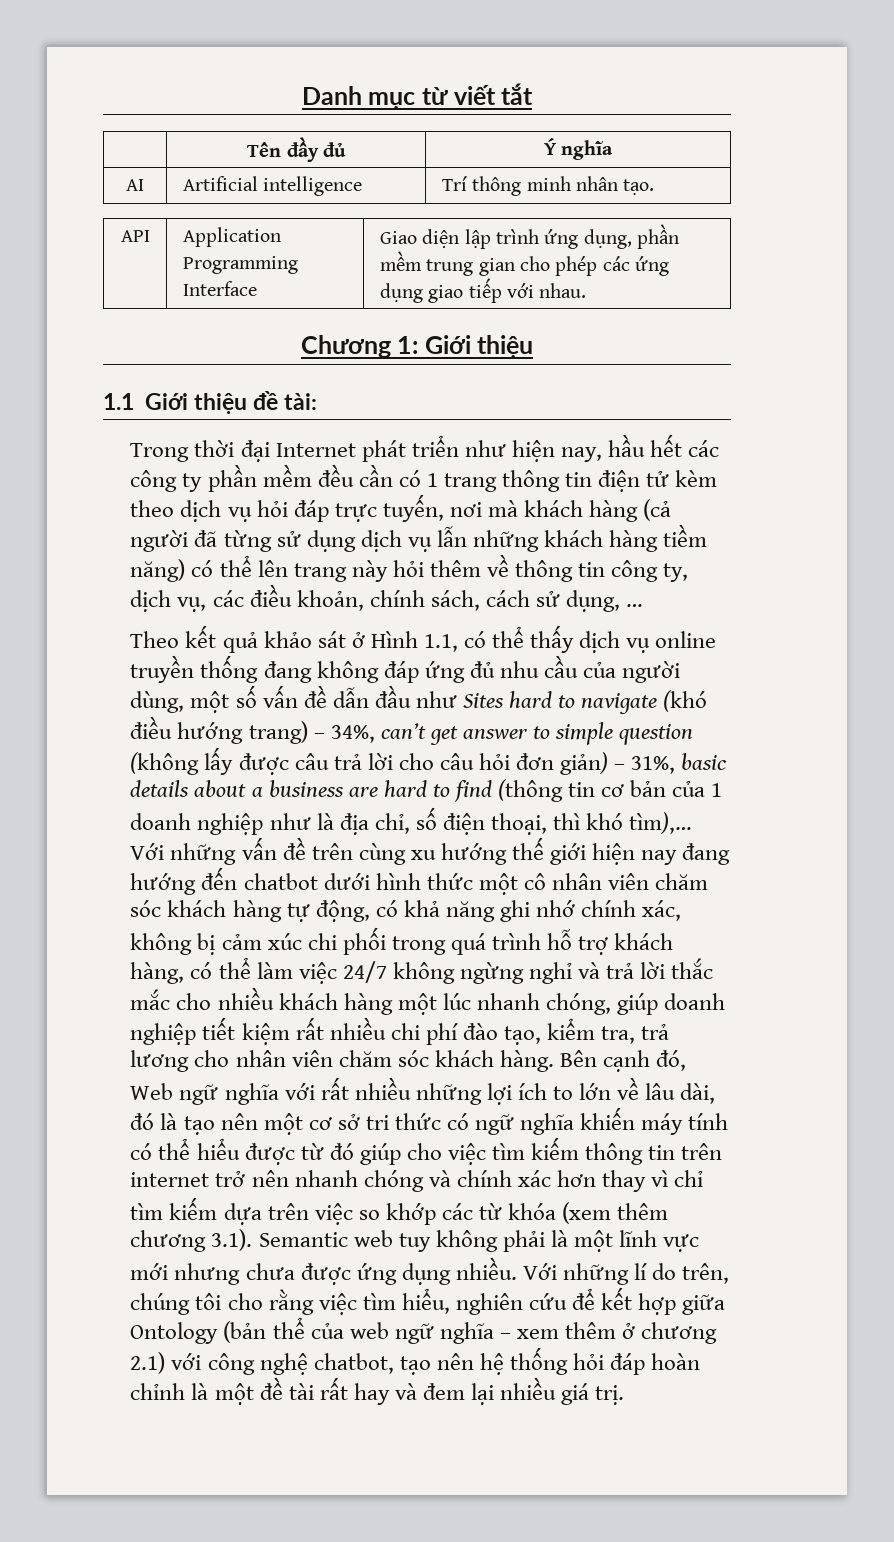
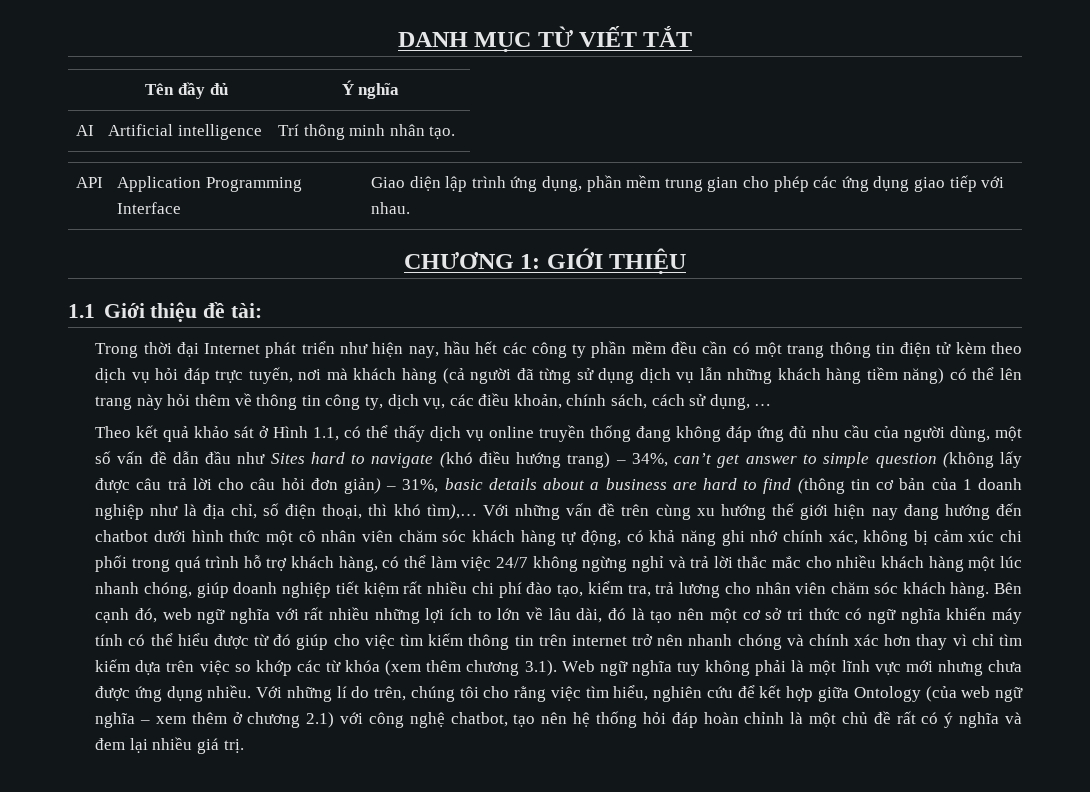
- Danh mục từ viết tắt
+ DANH MỤC TỪ VIẾT TẮT
- Chương 1: Giới thiệu
+ CHƯƠNG 1: GIỚI THIỆU
- Trong thời đại Internet phát triển như hiện nay, hầu hết các công ty phần mềm đều cần có 1 trang thông tin điện tử kèm theo dịch vụ hỏi đáp trực tuyến, nơi mà khách hàng (cả người đã từng sử dụng dịch vụ lẫn những khách hàng tiềm năng) có thể lên trang này hỏi thêm về thông tin công ty, dịch vụ, các điều khoản, chính sách, cách sử dụng, …
+ Trong thời đại Internet phát triển như hiện nay, hầu hết các công ty phần mềm đều cần có một trang thông tin điện tử kèm theo dịch vụ hỏi đáp trực tuyến, nơi mà khách hàng (cả người đã từng sử dụng dịch vụ lẫn những khách hàng tiềm năng) có thể lên trang này hỏi thêm về thông tin công ty, dịch vụ, các điều khoản, chính sách, cách sử dụng, …
- Bên cạnh đó, Web ngữ nghĩa với rất nhiều những lợi ích to lớn về lâu dài, đó là tạo nên một cơ sở tri thức có ngữ nghĩa khiến máy tính có thể hiểu được từ đó giúp cho việc tìm kiếm thông tin trên internet trở nên nhanh chóng và chính xác hơn thay vì chỉ tìm kiếm dựa trên việc so khớp các từ khóa (xem thêm chương 3.1). Semantic web tuy không phải là một lĩnh vực mới nhưng chưa được ứng dụng nhiều.
+ Bên cạnh đó, web ngữ nghĩa với rất nhiều những lợi ích to lớn về lâu dài, đó là tạo nên một cơ sở tri thức có ngữ nghĩa khiến máy tính có thể hiểu được từ đó giúp cho việc tìm kiếm thông tin trên internet trở nên nhanh chóng và chính xác hơn thay vì chỉ tìm kiếm dựa trên việc so khớp các từ khóa (xem thêm chương 3.1). Web ngữ nghĩa tuy không phải là một lĩnh vực mới nhưng chưa được ứng dụng nhiều.
- Với những lí do trên, chúng tôi cho rằng việc tìm hiểu, nghiên cứu để kết hợp giữa Ontology (bản thể của web ngữ nghĩa – xem thêm ở chương 2.1) với công nghệ chatbot, tạo nên hệ thống hỏi đáp hoàn chỉnh là một đề tài rất hay và đem lại nhiều giá trị.
+ Với những lí do trên, chúng tôi cho rằng việc tìm hiểu, nghiên cứu để kết hợp giữa Ontology (của web ngữ nghĩa – xem thêm ở chương 2.1) với công nghệ chatbot, tạo nên hệ thống hỏi đáp hoàn chỉnh là một chủ đề rất có ý nghĩa và đem lại nhiều giá trị.

